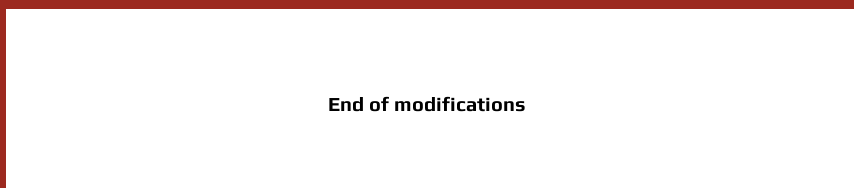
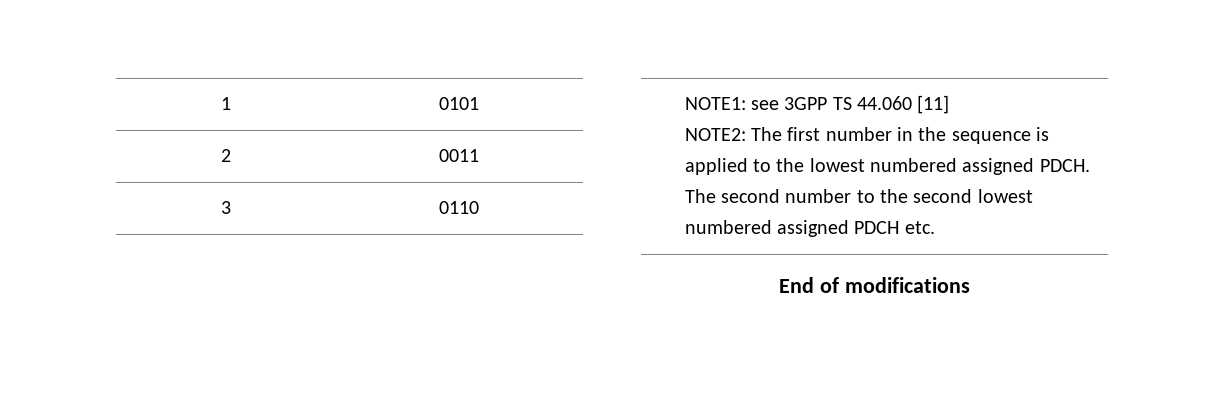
+ 1 | 0101
+ 2 | 0011
+ 3 | 0110
+ NOTE1: see 3GPP TS 44.060 [11]
+ NOTE2: The first number in the sequence is applied to the lowest numbered assigned PDCH. The second number to the second lowest numbered assigned PDCH etc.

